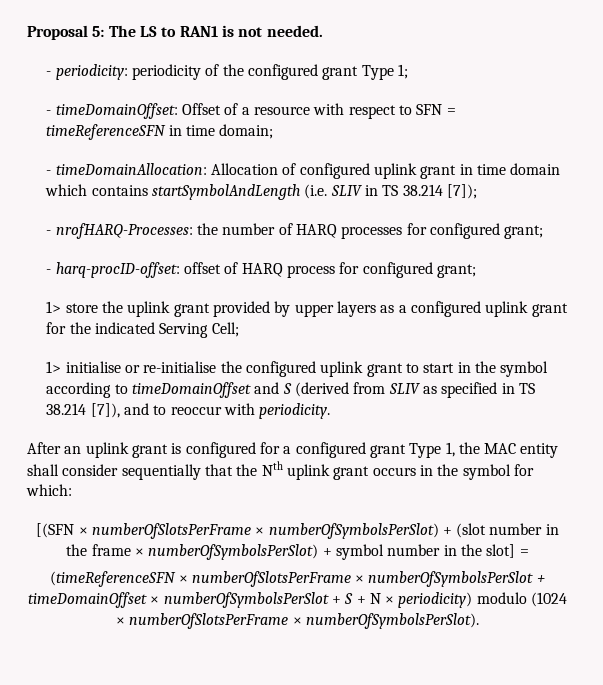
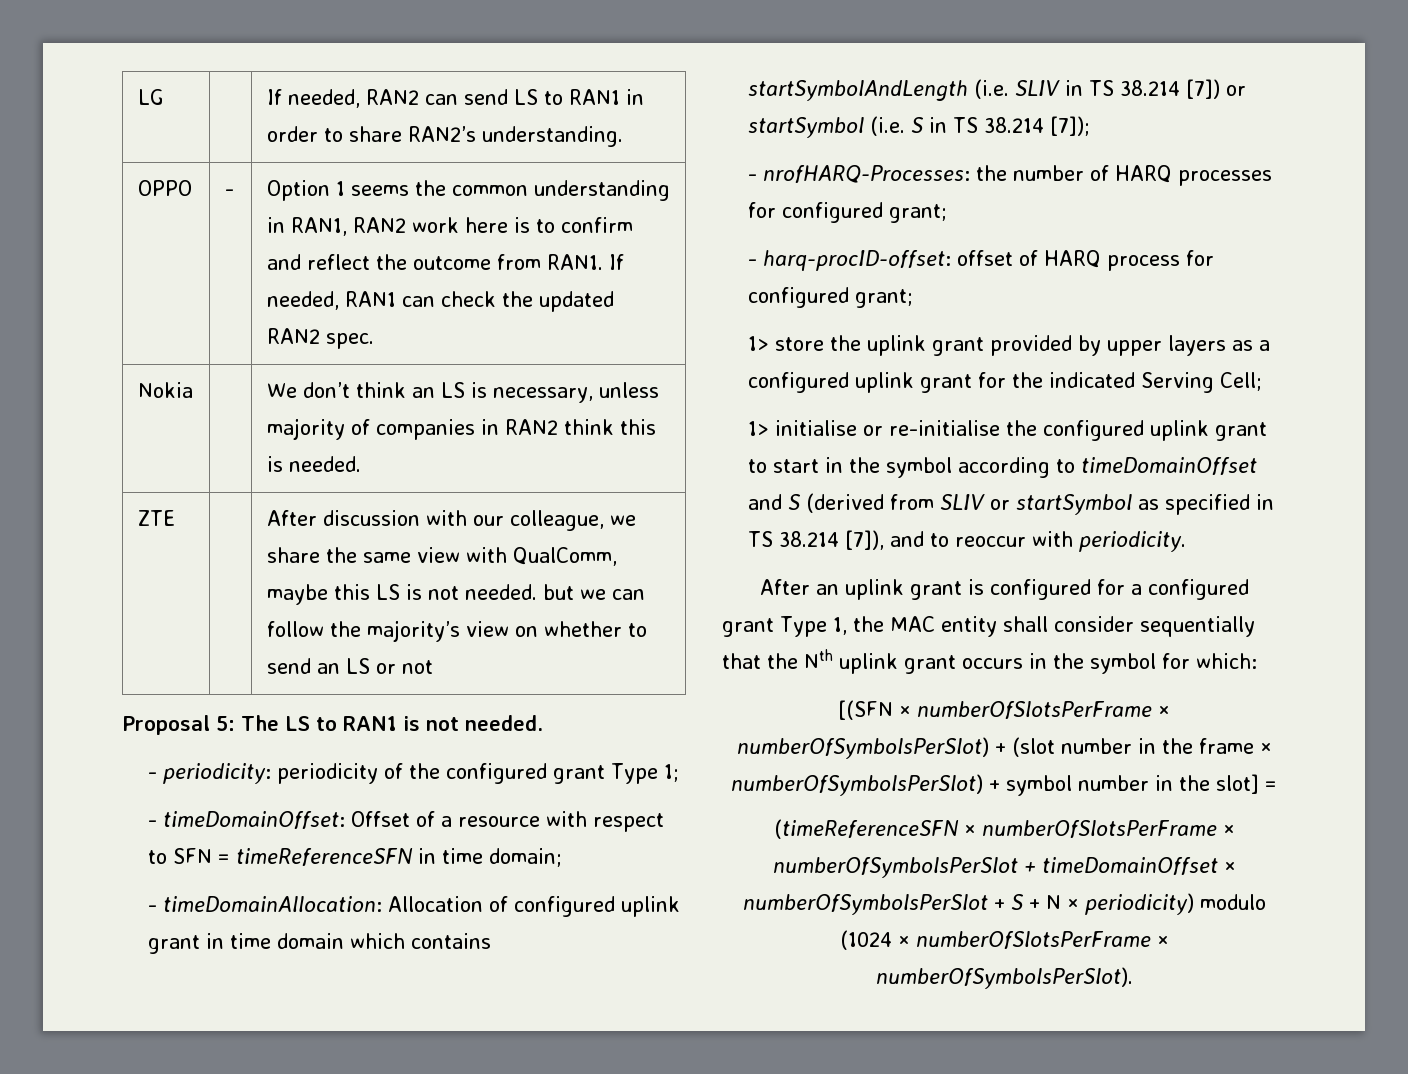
+ LG | | If needed, RAN2 can send LS to RAN1 in order to share RAN2’s understanding.
+ OPPO | - | Option 1 seems the common understanding in RAN1, RAN2 work here is to confirm and reflect the outcome from RAN1. If needed, RAN1 can check the updated RAN2 spec.
+ Nokia | | We don’t think an LS is necessary, unless majority of companies in RAN2 think this is needed.
+ ZTE | | After discussion with our colleague, we share the same view with QualComm, maybe this LS is not needed. but we can follow the majority’s view on whether to send an LS or not
- - timeDomainAllocation: Allocation of configured uplink grant in time domain which contains startSymbolAndLength (i.e. SLIV in TS 38.214 [7]);
+ - timeDomainAllocation: Allocation of configured uplink grant in time domain which contains startSymbolAndLength (i.e. SLIV in TS 38.214 [7]) or startSymbol (i.e. S in TS 38.214 [7]);
- 1> initialise or re-initialise the configured uplink grant to start in the symbol according to timeDomainOffset and S (derived from SLIV as specified in TS 38.214 [7]), and to reoccur with periodicity.
+ 1> initialise or re-initialise the configured uplink grant to start in the symbol according to timeDomainOffset and S (derived from SLIV or startSymbol as specified in TS 38.214 [7]), and to reoccur with periodicity.

